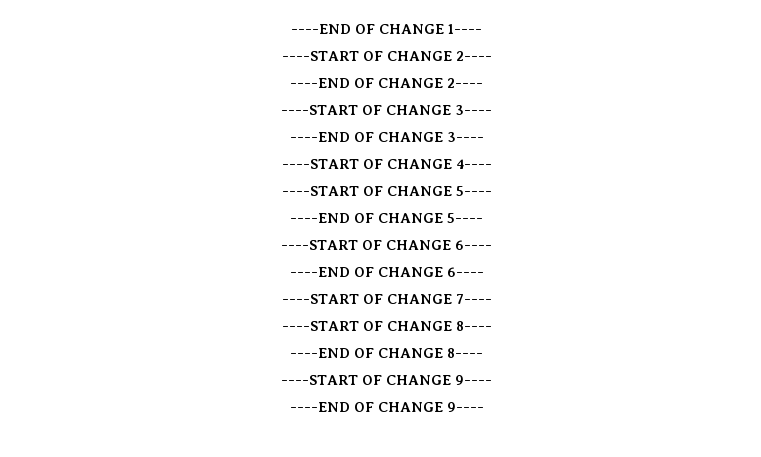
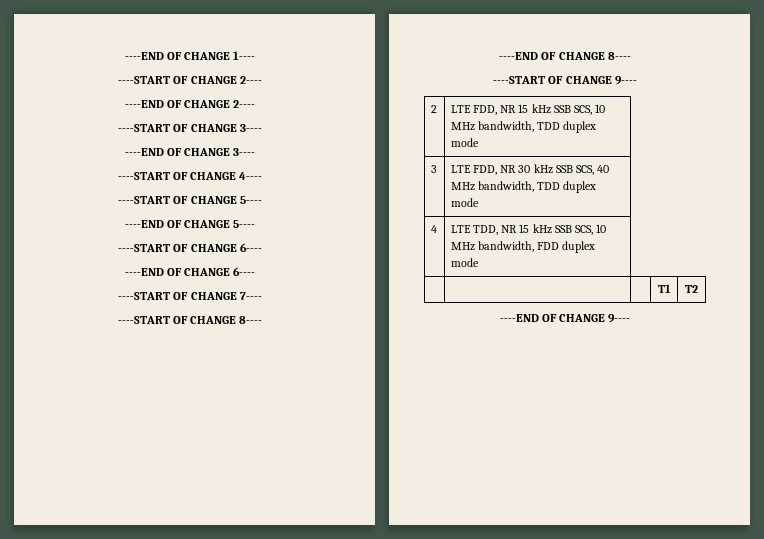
+ 2 | LTE FDD, NR 15 kHz SSB SCS, 10 MHz bandwidth, TDD duplex mode
+ 3 | LTE FDD, NR 30 kHz SSB SCS, 40 MHz bandwidth, TDD duplex mode
+ 4 | LTE TDD, NR 15 kHz SSB SCS, 10 MHz bandwidth, FDD duplex mode
+ | | | T1 | T2

